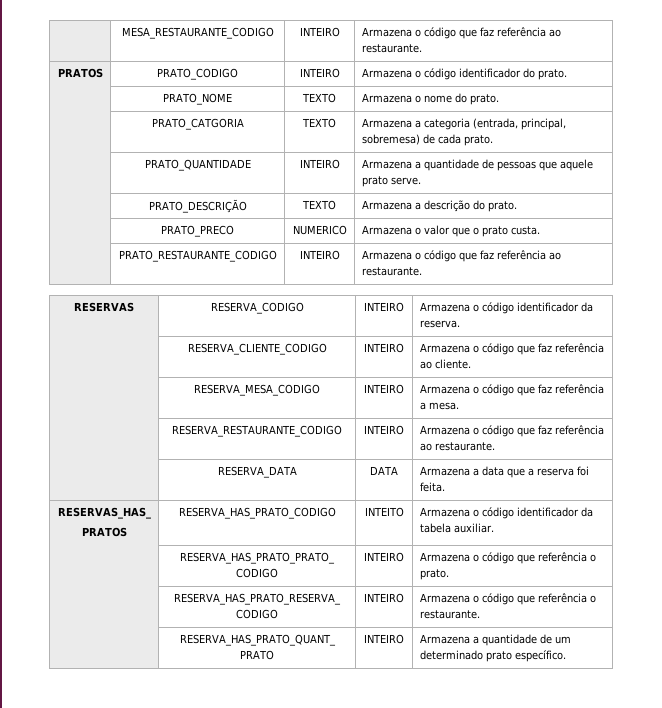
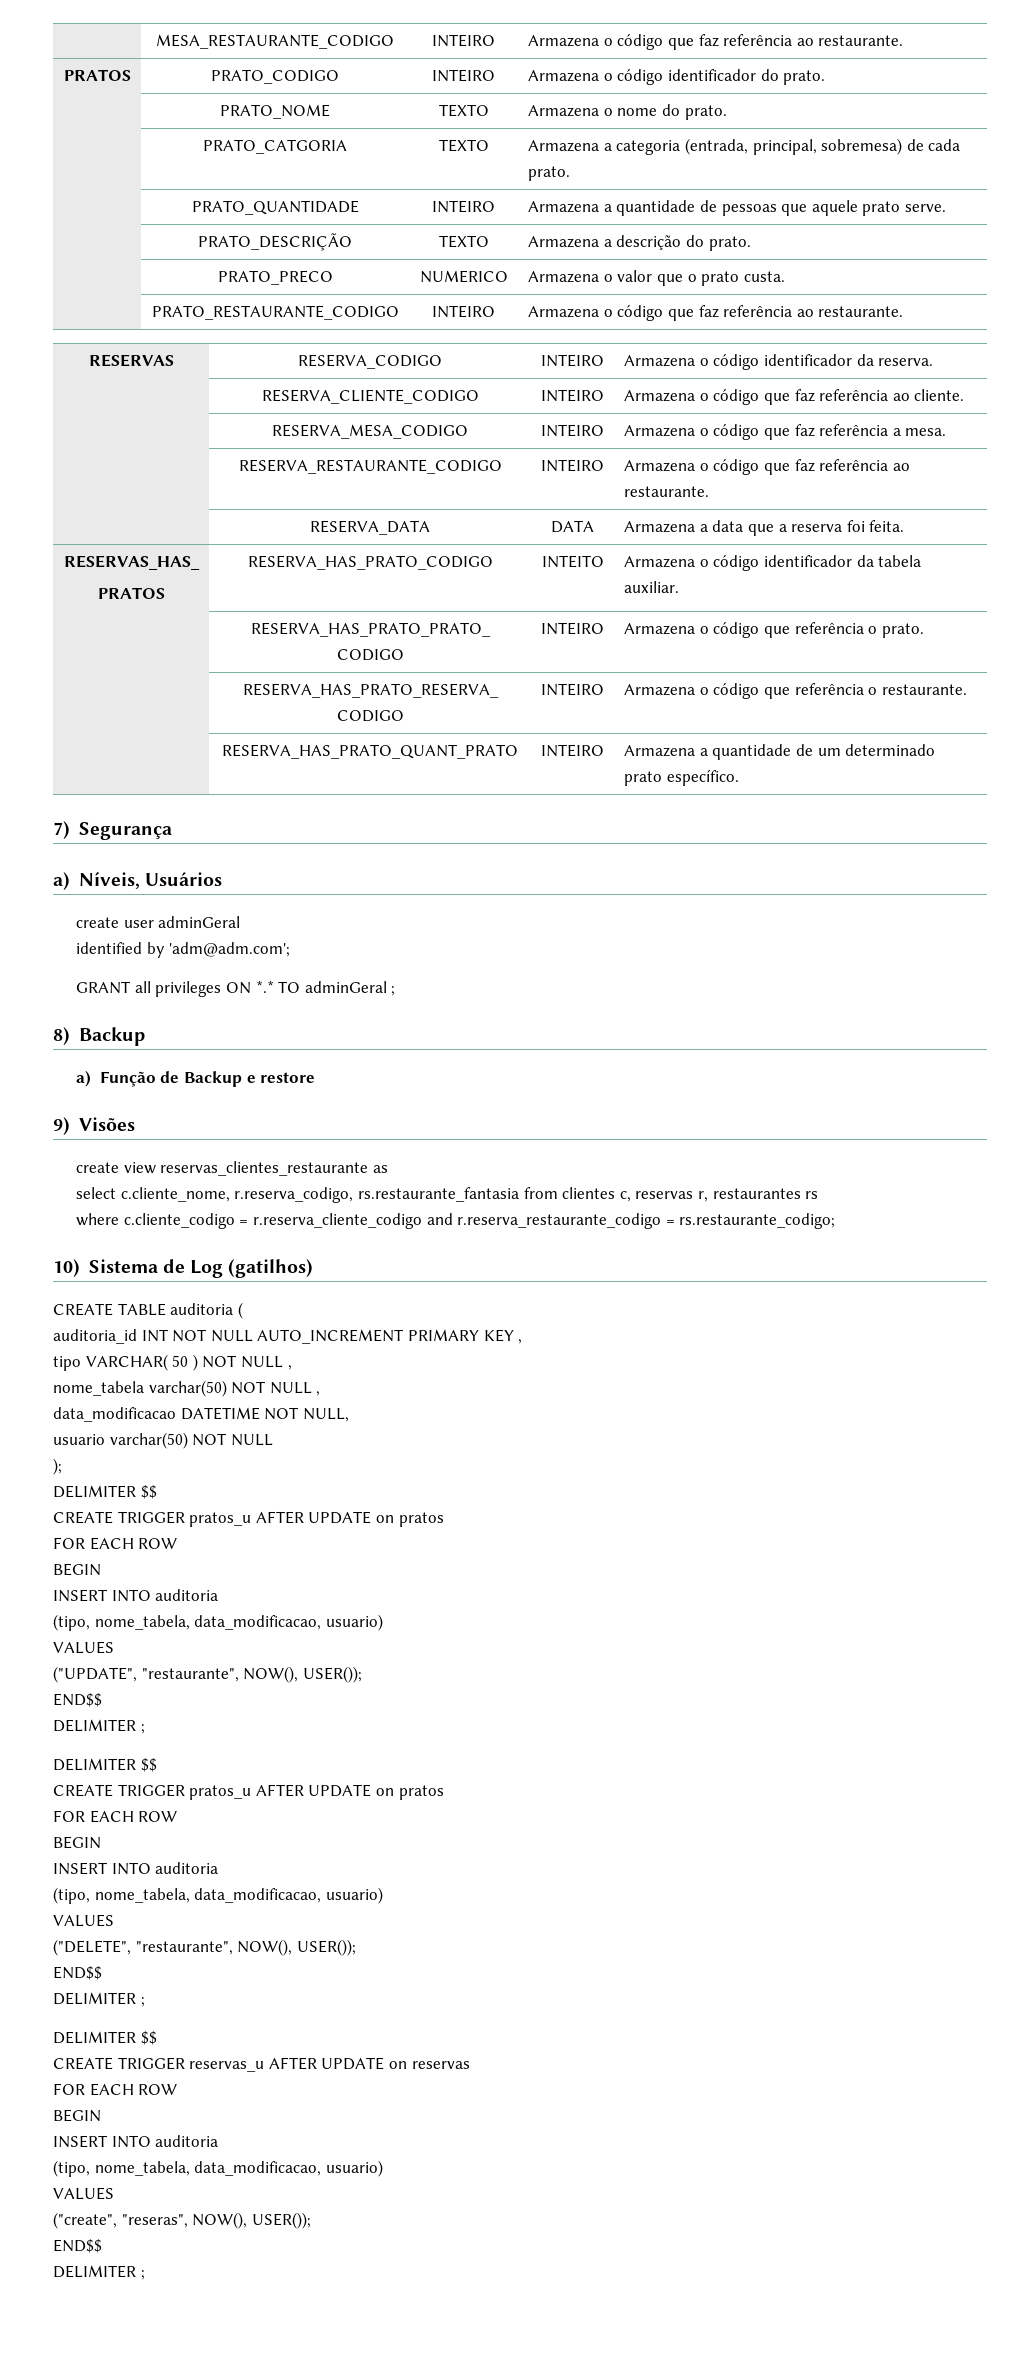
+ 7) Segurança
+ a) Níveis, Usuários
+ create user adminGeral
+ identified by 'adm@adm.com';
+ GRANT all privileges ON *.* TO adminGeral ;
+ 8) Backup
+ a) Função de Backup e restore
+ 9) Visões
+ create view reservas_clientes_restaurante as
+ select c.cliente_nome, r.reserva_codigo, rs.restaurante_fantasia from clientes c, reservas r, restaurantes rs
+ where c.cliente_codigo = r.reserva_cliente_codigo and r.reserva_restaurante_codigo = rs.restaurante_codigo;
+ 10) Sistema de Log (gatilhos)
+ CREATE TABLE auditoria (
+ auditoria_id INT NOT NULL AUTO_INCREMENT PRIMARY KEY ,
+ tipo VARCHAR( 50 ) NOT NULL ,
+ nome_tabela varchar(50) NOT NULL ,
+ data_modificacao DATETIME NOT NULL,
+ usuario varchar(50) NOT NULL
+ );
+ DELIMITER $$
+ CREATE TRIGGER pratos_u AFTER UPDATE on pratos
+ FOR EACH ROW
+ BEGIN
+ INSERT INTO auditoria
+ (tipo, nome_tabela, data_modificacao, usuario)
+ VALUES
+ ("UPDATE", "restaurante", NOW(), USER());
+ END$$
+ DELIMITER ;
+ DELIMITER $$
+ CREATE TRIGGER pratos_u AFTER UPDATE on pratos
+ FOR EACH ROW
+ BEGIN
+ INSERT INTO auditoria
+ (tipo, nome_tabela, data_modificacao, usuario)
+ VALUES
+ ("DELETE", "restaurante", NOW(), USER());
+ END$$
+ DELIMITER ;
+ DELIMITER $$
+ CREATE TRIGGER reservas_u AFTER UPDATE on reservas
+ FOR EACH ROW
+ BEGIN
+ INSERT INTO auditoria
+ (tipo, nome_tabela, data_modificacao, usuario)
+ VALUES
+ ("create", "reseras", NOW(), USER());
+ END$$
+ DELIMITER ;

